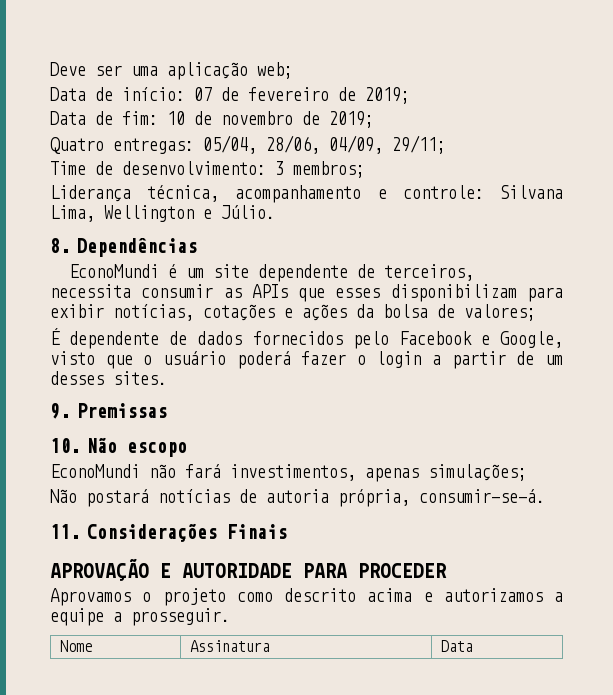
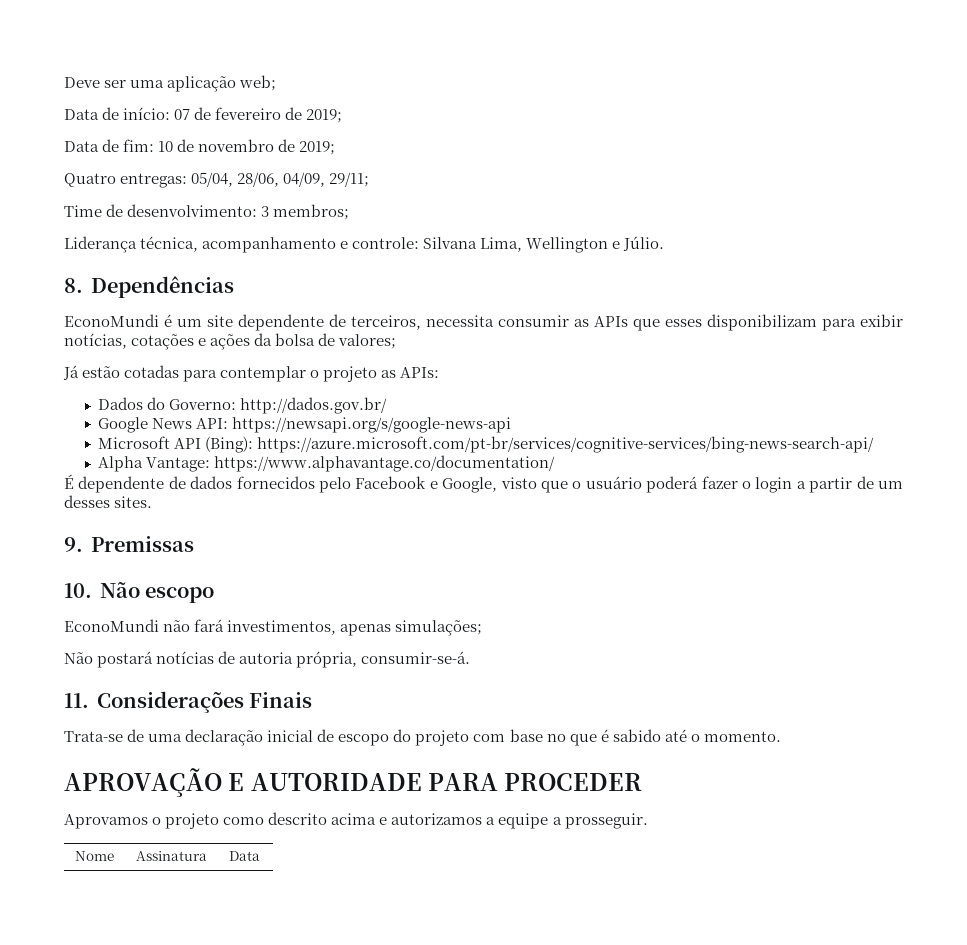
+ Já estão cotadas para contemplar o projeto as APIs:
+ Dados do Governo: http://dados.gov.br/
+ Google News API: https://newsapi.org/s/google-news-api
+ Microsoft API (Bing): https://azure.microsoft.com/pt-br/services/cognitive-services/bing-news-search-api/
+ Alpha Vantage: https://www.alphavantage.co/documentation/
+ Trata-se de uma declaração inicial de escopo do projeto com base no que é sabido até o momento.

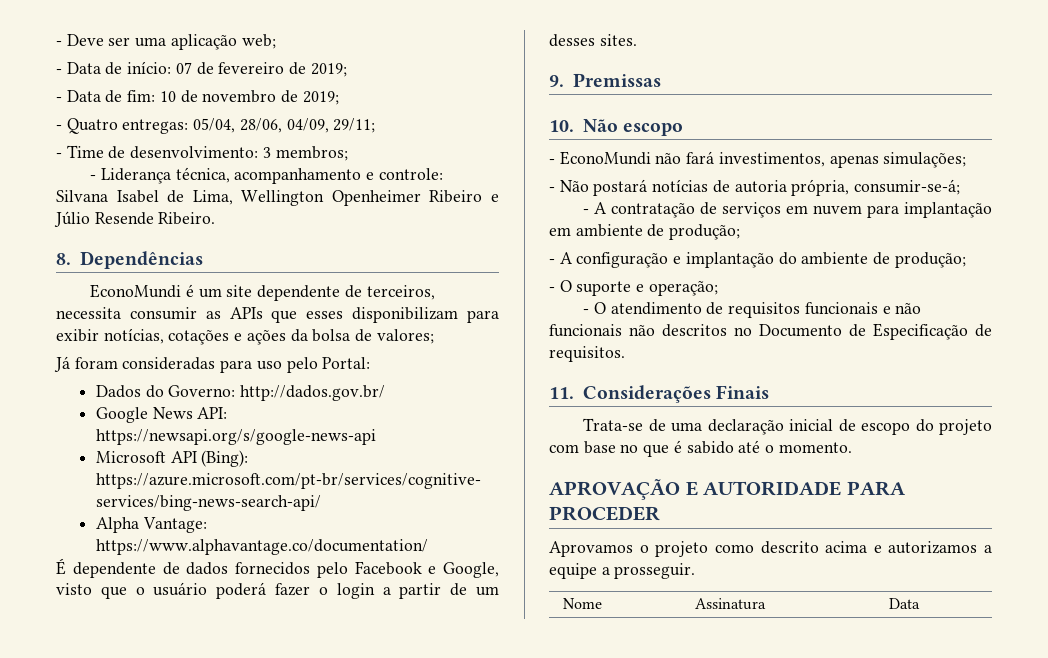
- Deve ser uma aplicação web;
+ - Deve ser uma aplicação web;
- Data de início: 07 de fevereiro de 2019;
+ - Data de início: 07 de fevereiro de 2019;
- Data de fim: 10 de novembro de 2019;
+ - Data de fim: 10 de novembro de 2019;
- Quatro entregas: 05/04, 28/06, 04/09, 29/11;
+ - Quatro entregas: 05/04, 28/06, 04/09, 29/11;
- Time de desenvolvimento: 3 membros;
+ - Time de desenvolvimento: 3 membros;
- Liderança técnica, acompanhamento e controle: Silvana Lima, Wellington e Júlio.
+ - Liderança técnica, acompanhamento e controle: Silvana Isabel de Lima, Wellington Openheimer Ribeiro e Júlio Resende Ribeiro.
- Já estão cotadas para contemplar o projeto as APIs:
+ Já foram consideradas para uso pelo Portal:
- EconoMundi não fará investimentos, apenas simulações;
+ - EconoMundi não fará investimentos, apenas simulações;
- Não postará notícias de autoria própria, consumir-se-á.
+ - Não postará notícias de autoria própria, consumir-se-á;
+ - A contratação de serviços em nuvem para implantação em ambiente de produção;
+ - A configuração e implantação do ambiente de produção;
+ - O suporte e operação;
+ - O atendimento de requisitos funcionais e não funcionais não descritos no Documento de Especificação de requisitos.

